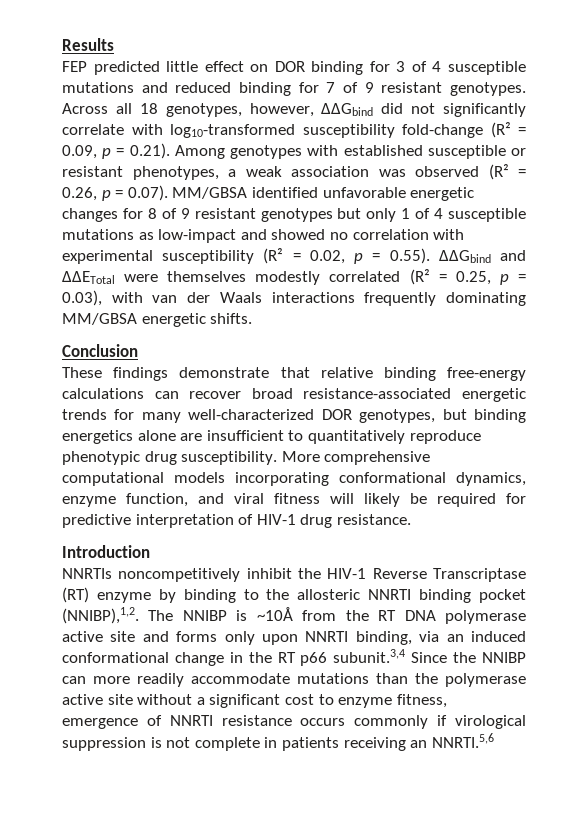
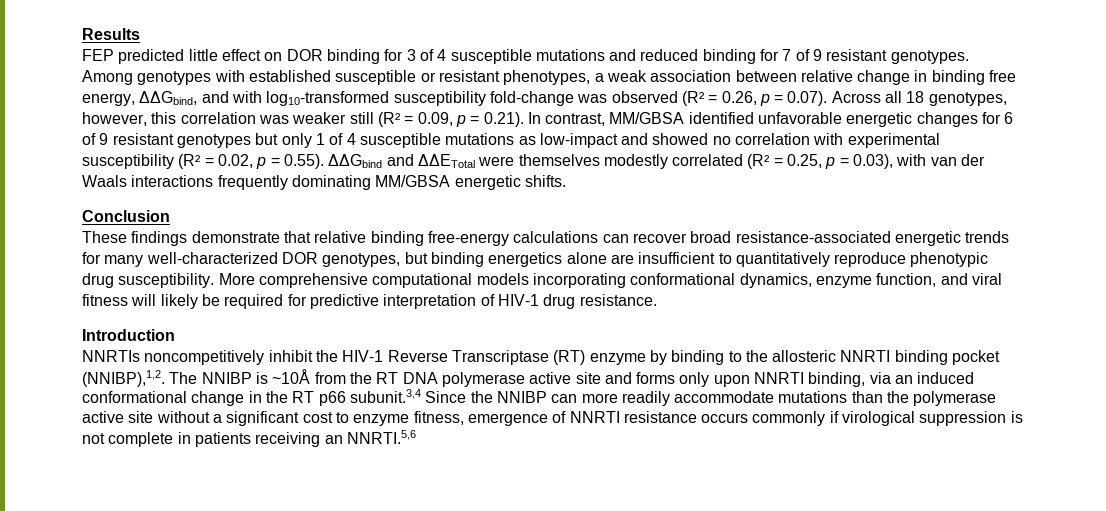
- Across all 18 genotypes, however, ΔΔGbind did not significantly correlate with log10-transformed susceptibility fold-change (R² = 0.09, p = 0.21). Among genotypes with established susceptible or resistant phenotypes, a weak association was observed (R² = 0.26, p = 0.07). MM/GBSA identified unfavorable energetic changes for 8 of 9 resistant genotypes but only 1 of 4 susceptible mutations as low-impact and showed no correlation with experimental susceptibility (R² = 0.02, p = 0.55). ΔΔGbind and ΔΔETotal were themselves modestly correlated (R² = 0.25, p = 0.03), with van der Waals interactions frequently dominating MM/GBSA energetic shifts.
+ Among genotypes with established susceptible or resistant phenotypes, a weak association between relative change in binding free energy, ΔΔGbind, and with log10-transformed susceptibility fold-change was observed (R² = 0.26, p = 0.07). Across all 18 genotypes, however, this correlation was weaker still (R² = 0.09, p = 0.21). In contrast, MM/GBSA identified unfavorable energetic changes for 6 of 9 resistant genotypes but only 1 of 4 susceptible mutations as low-impact and showed no correlation with experimental susceptibility (R² = 0.02, p = 0.55). ΔΔGbind and ΔΔETotal were themselves modestly correlated (R² = 0.25, p = 0.03), with van der Waals interactions frequently dominating MM/GBSA energetic shifts.

